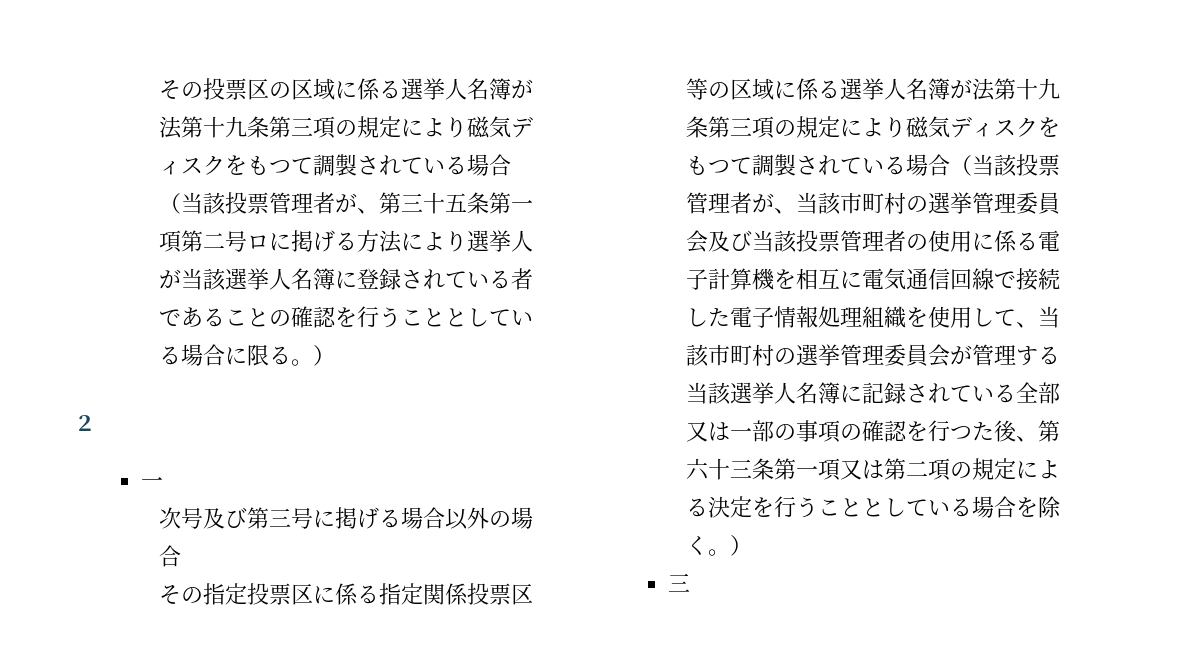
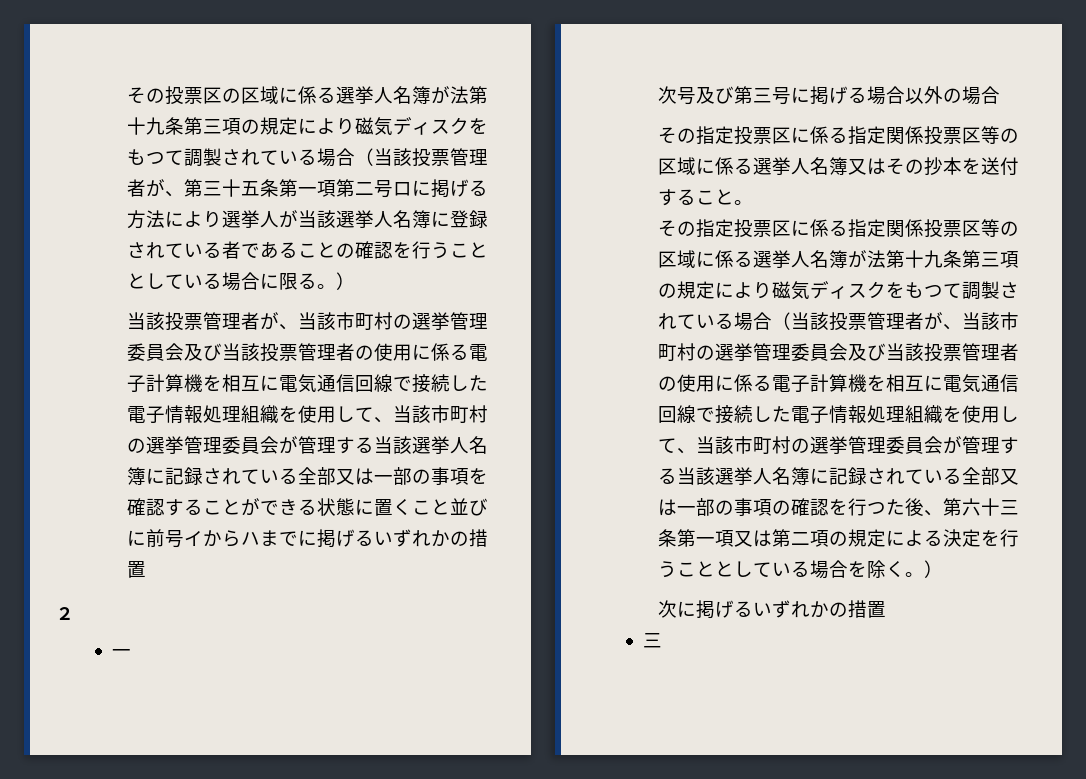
+ 当該投票管理者が、当該市町村の選挙管理委員会及び当該投票管理者の使用に係る電子計算機を相互に電気通信回線で接続した電子情報処理組織を使用して、当該市町村の選挙管理委員会が管理する当該選挙人名簿に記録されている全部又は一部の事項を確認することができる状態に置くこと並びに前号イからハまでに掲げるいずれかの措置
+ その指定投票区に係る指定関係投票区等の区域に係る選挙人名簿又はその抄本を送付すること。
+ 次に掲げるいずれかの措置

